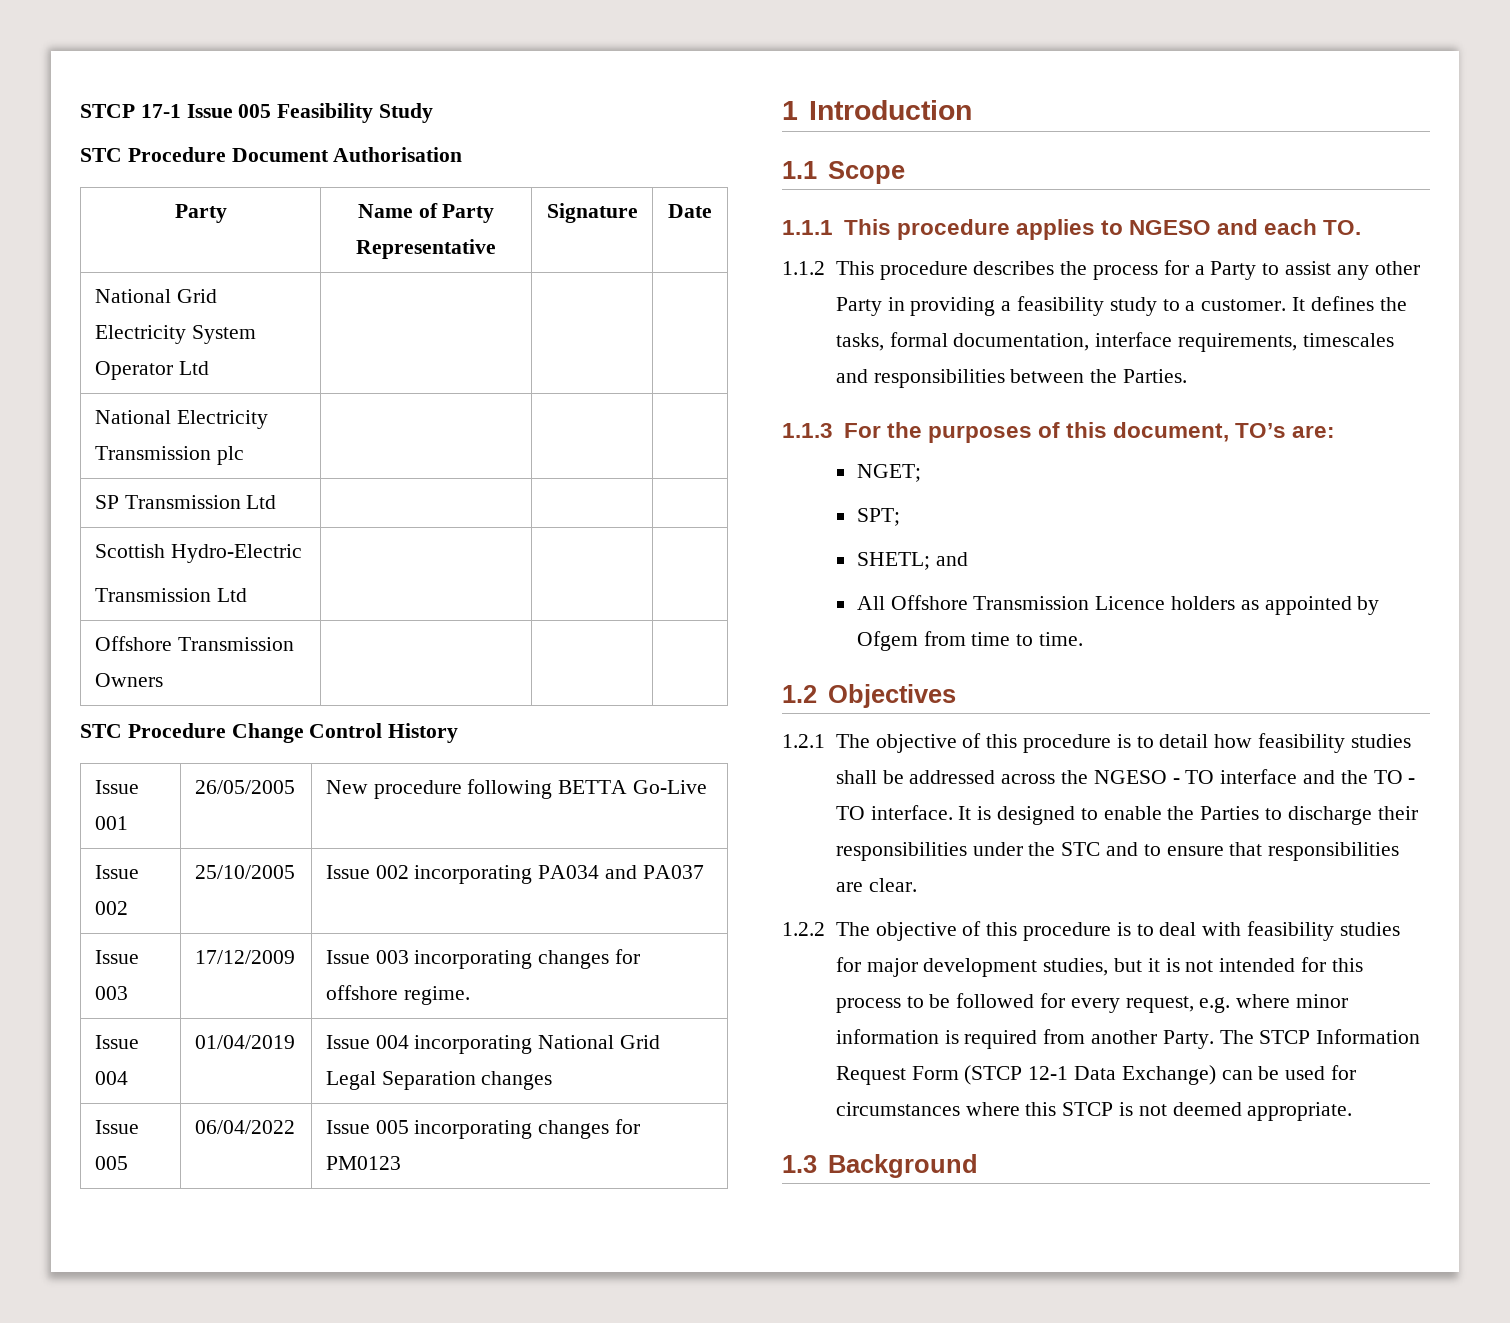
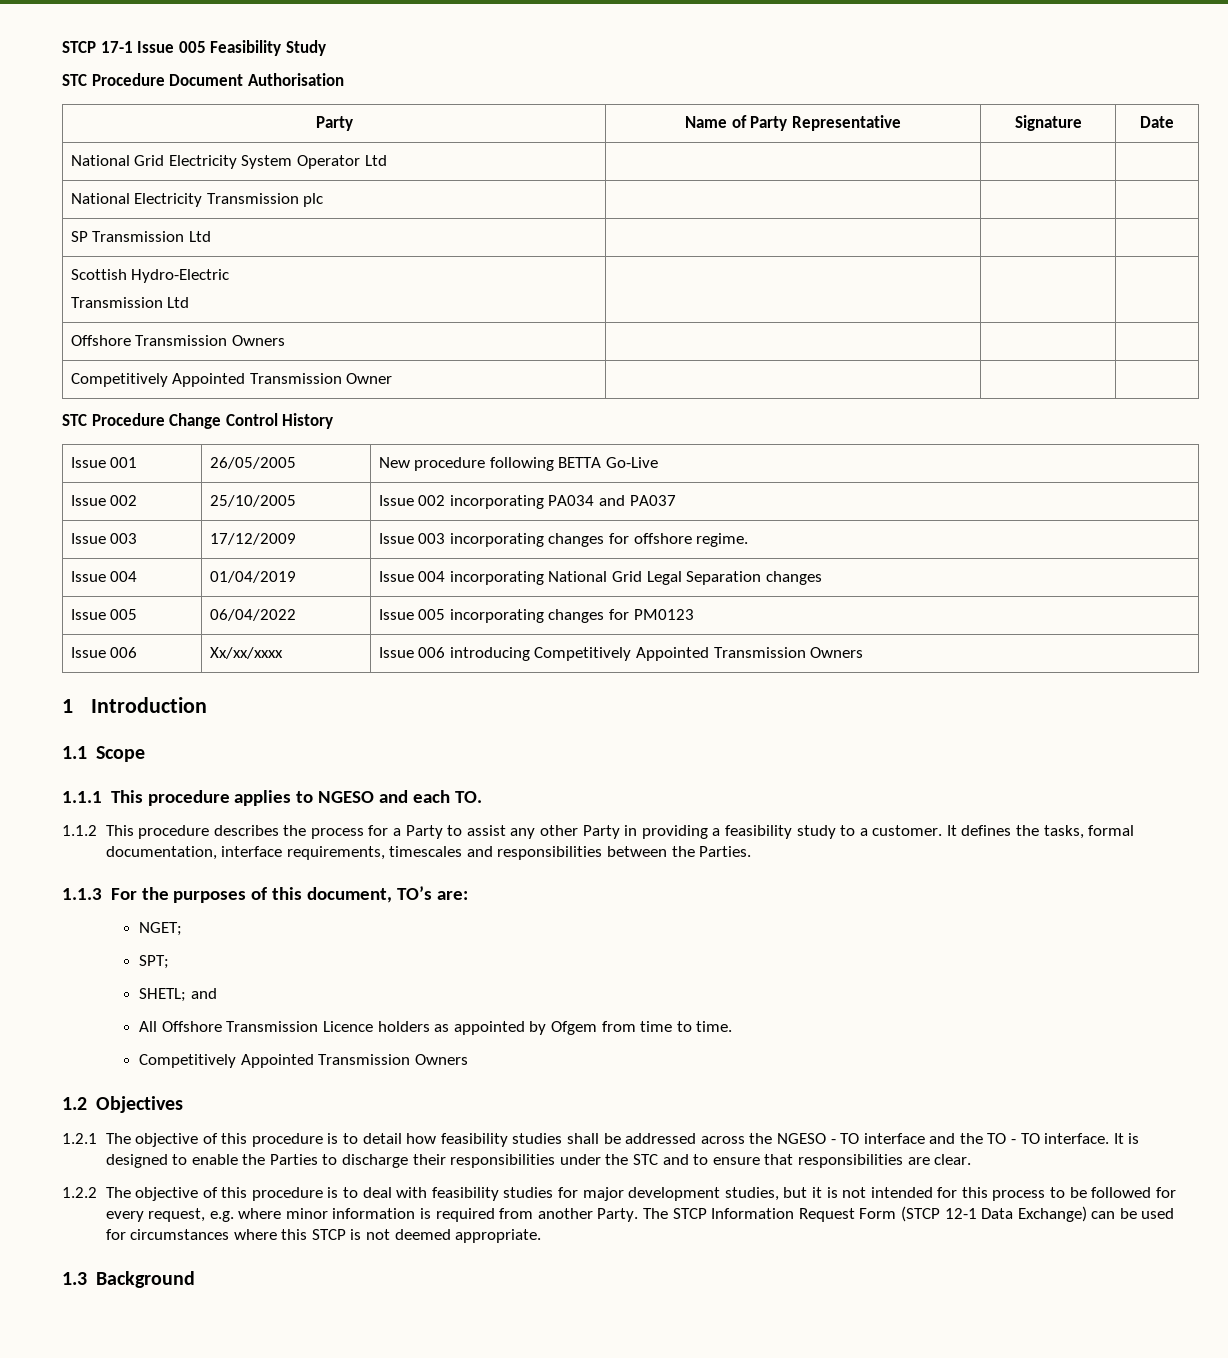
+ Competitively Appointed Transmission Owner | | |
+ Issue 006 | Xx/xx/xxxx | Issue 006 introducing Competitively Appointed Transmission Owners
  All Offshore Transmission Licence holders as appointed by Ofgem from time to time.
+ Competitively Appointed Transmission Owners

